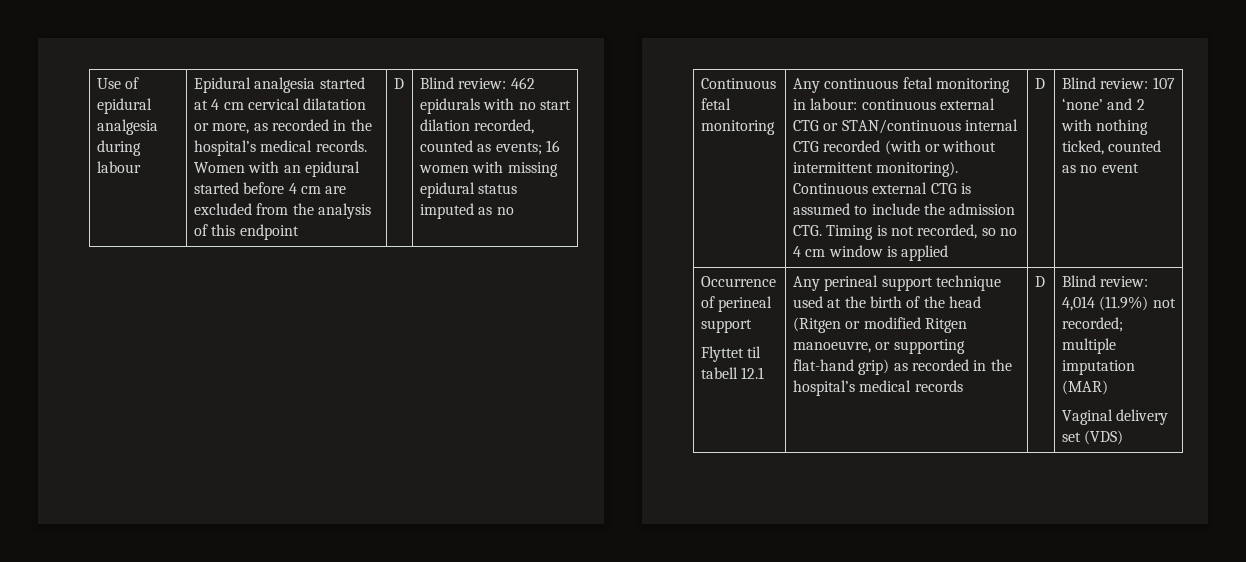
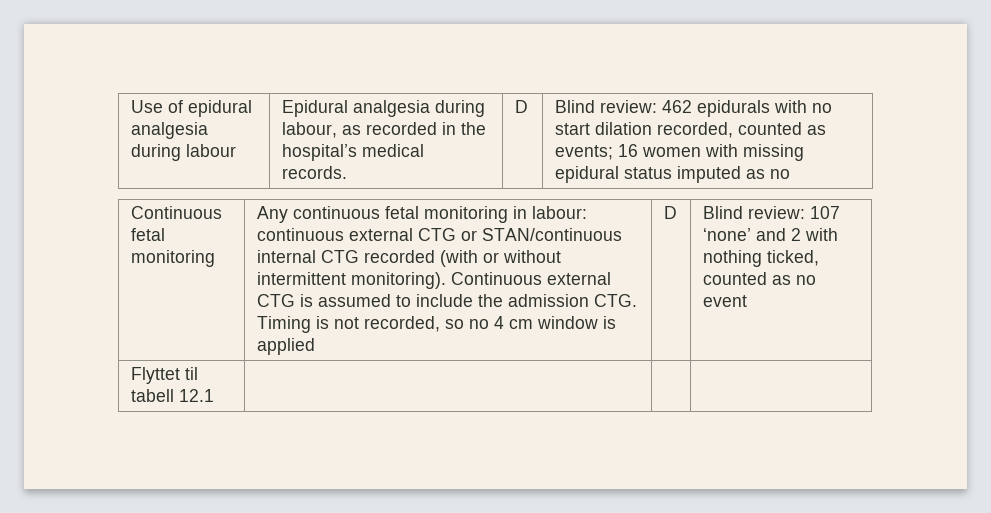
- Epidural analgesia started at 4 cm cervical dilatation or more, as recorded in the hospital’s medical records. Women with an epidural started before 4 cm are excluded from the analysis of this endpoint
+ Epidural analgesia during labour, as recorded in the hospital’s medical records.
- Occurrence of perineal support
- Any perineal support technique used at the birth of the head (Ritgen or modified Ritgen manoeuvre, or supporting flat-hand grip) as recorded in the hospital’s medical records | D | Blind review: 4,014 (11.9%) not recorded; multiple imputation (MAR)
- Vaginal delivery set (VDS)

